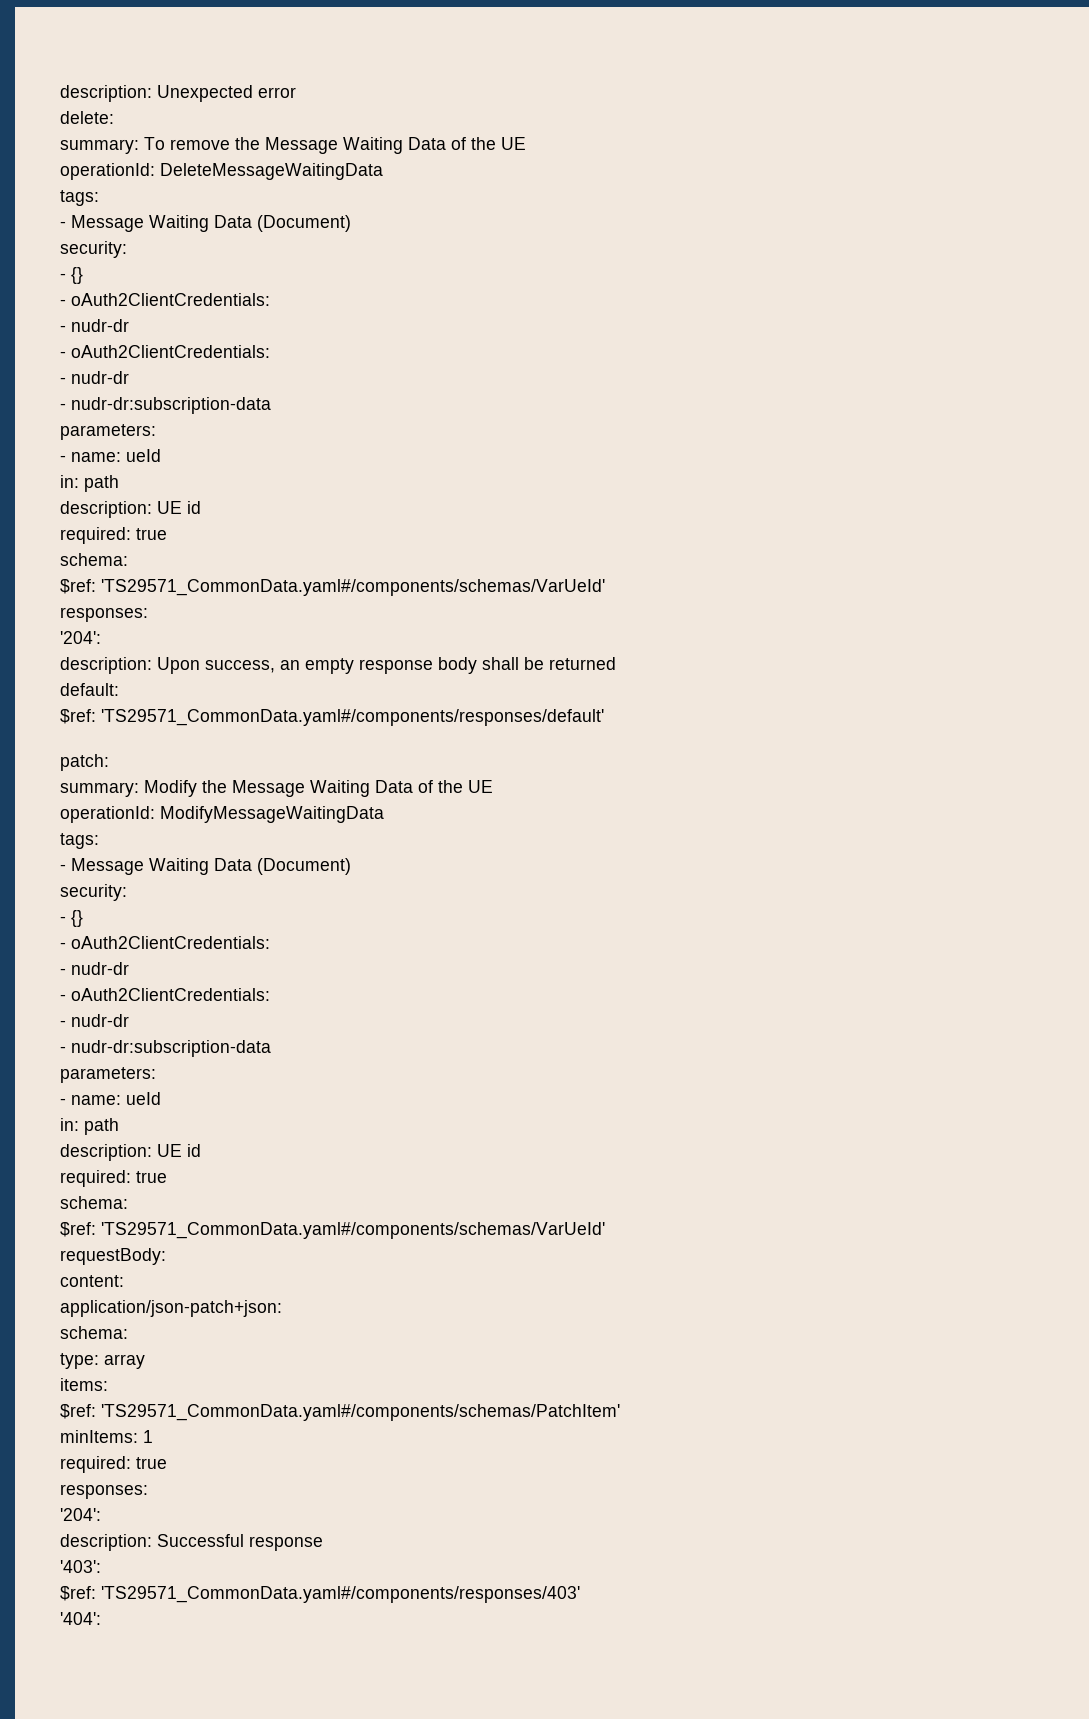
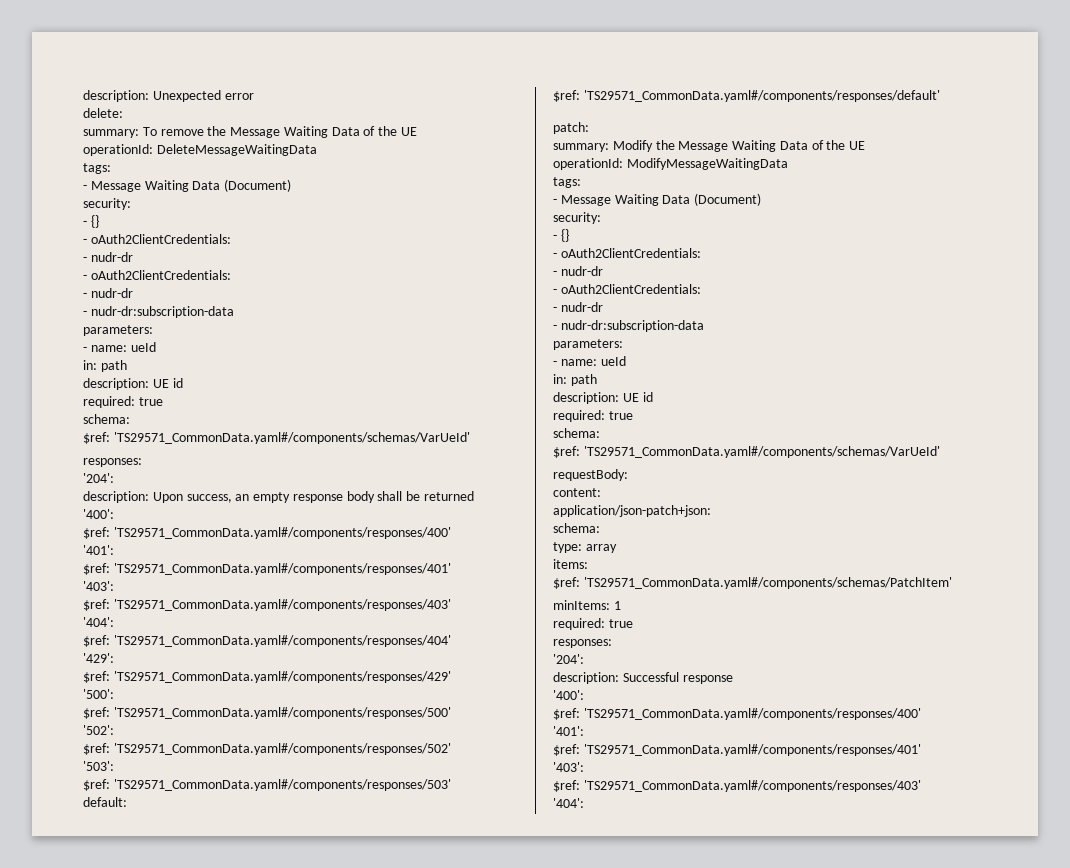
  description: Upon success, an empty response body shall be returned
+ '400':
+ $ref: 'TS29571_CommonData.yaml#/components/responses/400'
+ '401':
+ $ref: 'TS29571_CommonData.yaml#/components/responses/401'
+ '403':
+ $ref: 'TS29571_CommonData.yaml#/components/responses/403'
+ '404':
+ $ref: 'TS29571_CommonData.yaml#/components/responses/404'
+ '429':
+ $ref: 'TS29571_CommonData.yaml#/components/responses/429'
+ '500':
+ $ref: 'TS29571_CommonData.yaml#/components/responses/500'
+ '502':
+ $ref: 'TS29571_CommonData.yaml#/components/responses/502'
+ '503':
+ $ref: 'TS29571_CommonData.yaml#/components/responses/503'
  description: Successful response
+ '400':
+ $ref: 'TS29571_CommonData.yaml#/components/responses/400'
+ '401':
+ $ref: 'TS29571_CommonData.yaml#/components/responses/401'

